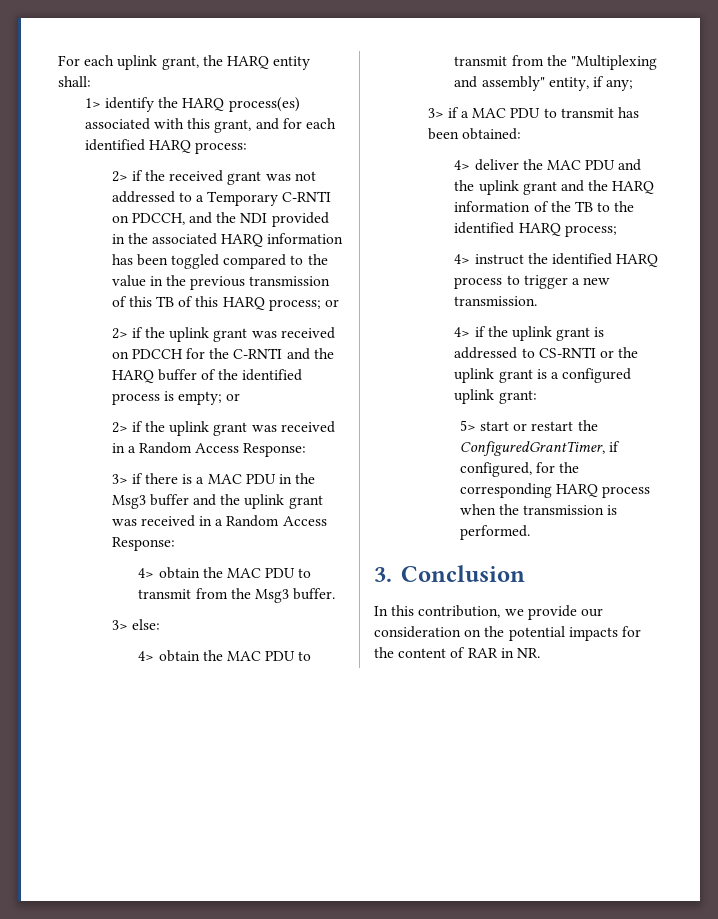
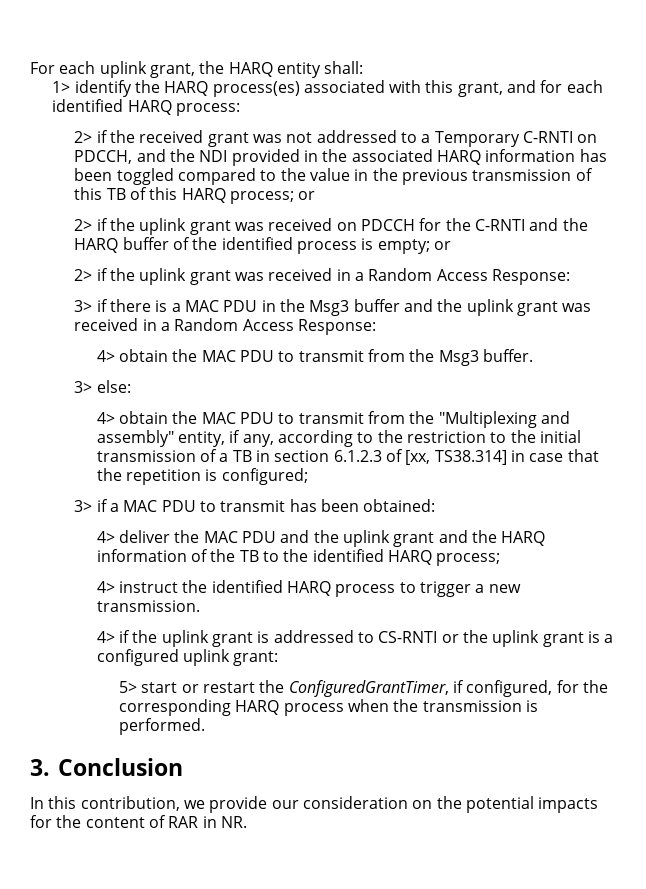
- 4> obtain the MAC PDU to transmit from the "Multiplexing and assembly" entity, if any;
+ 4> obtain the MAC PDU to transmit from the "Multiplexing and assembly" entity, if any, according to the restriction to the initial transmission of a TB in section 6.1.2.3 of [xx, TS38.314] in case that the repetition is configured;

